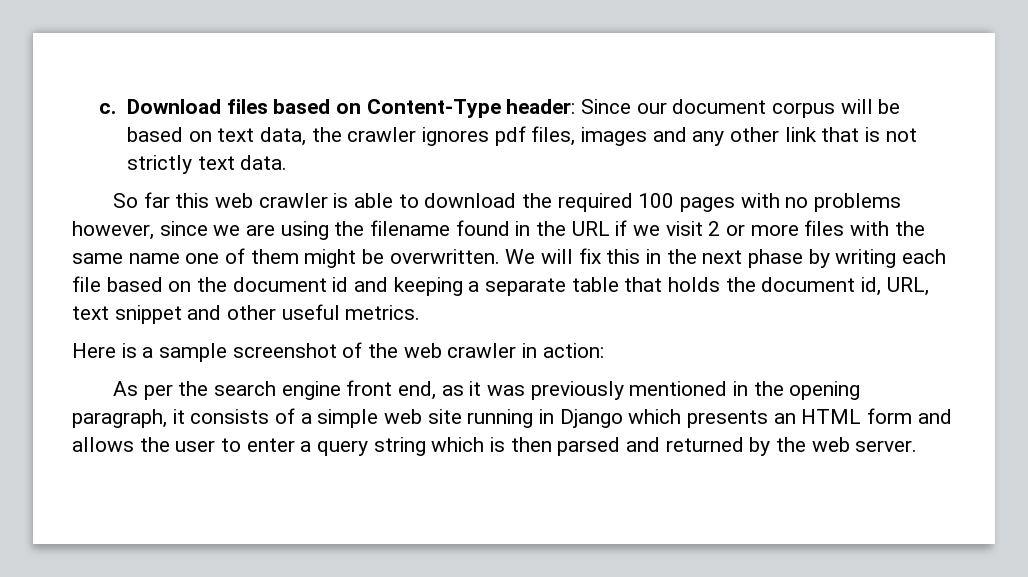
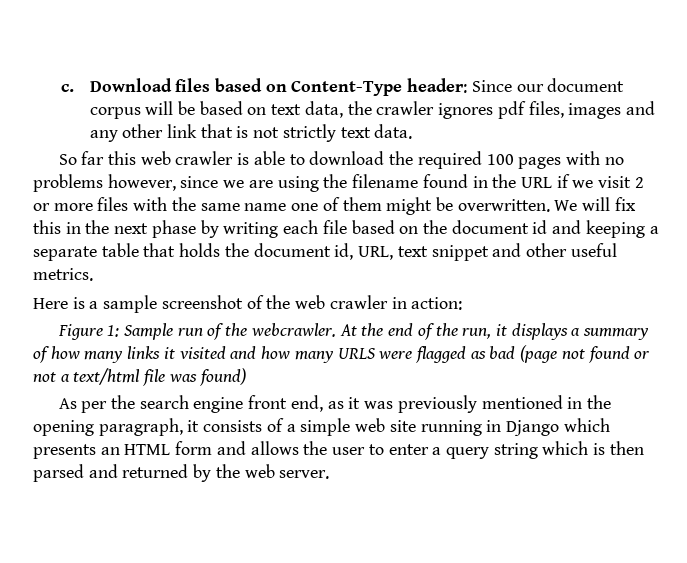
+ Figure 1: Sample run of the webcrawler. At the end of the run, it displays a summary of how many links it visited and how many URLS were flagged as bad (page not found or not a text/html file was found)

